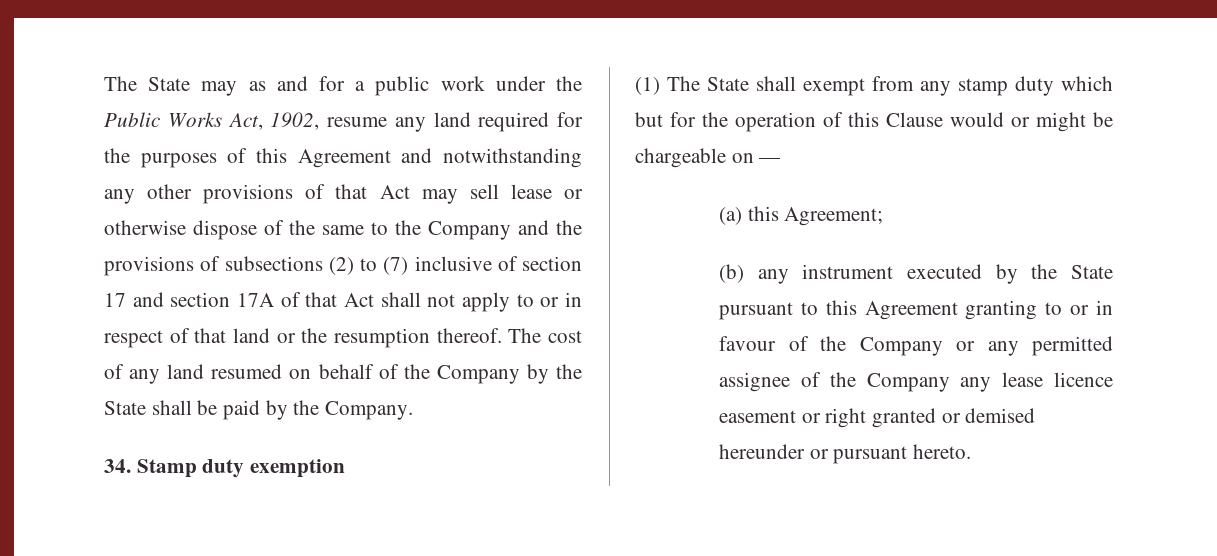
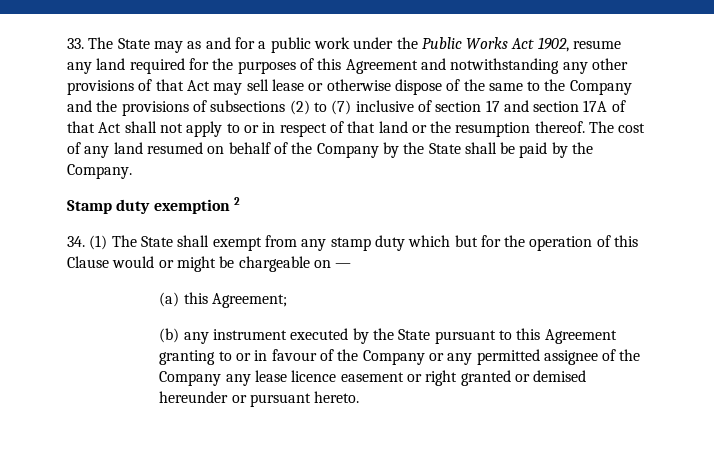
- The State may as and for a public work under the Public Works Act, 1902, resume any land required for the purposes of this Agreement and notwithstanding any other provisions of that Act may sell lease or otherwise dispose of the same to the Company and the provisions of subsections (2) to (7) inclusive of section 17 and section 17A of that Act shall not apply to or in respect of that land or the resumption thereof.
+ 33. The State may as and for a public work under the Public Works Act 1902, resume any land required for the purposes of this Agreement and notwithstanding any other provisions of that Act may sell lease or otherwise dispose of the same to the Company and the provisions of subsections (2) to (7) inclusive of section 17 and section 17A of that Act shall not apply to or in respect of that land or the resumption thereof.
- 34. Stamp duty exemption
- (1) The State shall exempt from any stamp duty which but for the operation of this Clause would or might be chargeable on —
+ Stamp duty exemption 2
+ 34. (1) The State shall exempt from any stamp duty which but for the operation of this Clause would or might be chargeable on —

